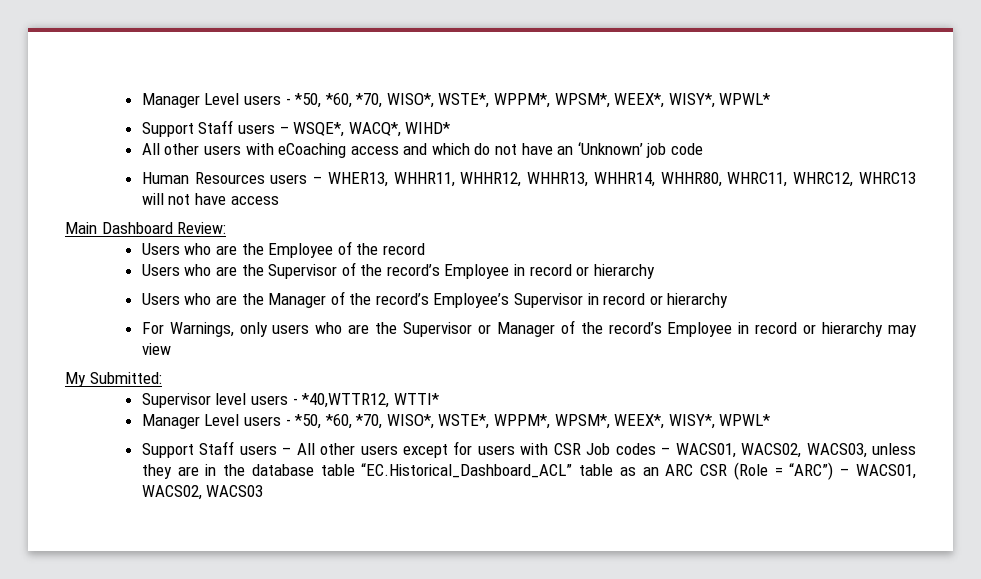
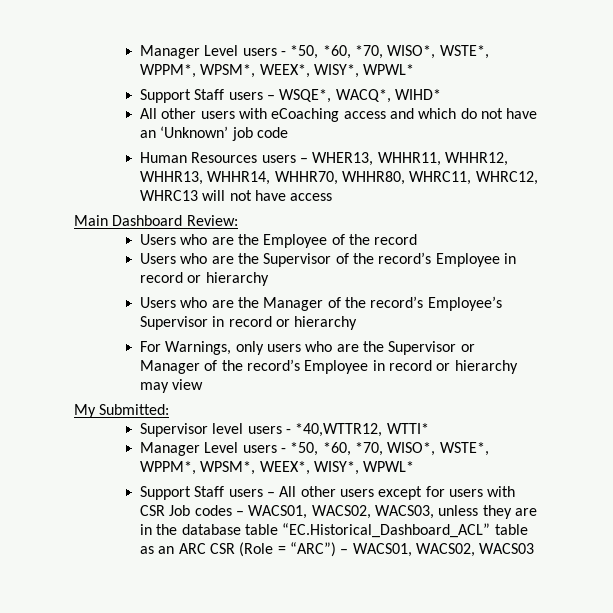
- Human Resources users – WHER13, WHHR11, WHHR12, WHHR13, WHHR14, WHHR80, WHRC11, WHRC12, WHRC13 will not have access
+ Human Resources users – WHER13, WHHR11, WHHR12, WHHR13, WHHR14, WHHR70, WHHR80, WHRC11, WHRC12, WHRC13 will not have access

